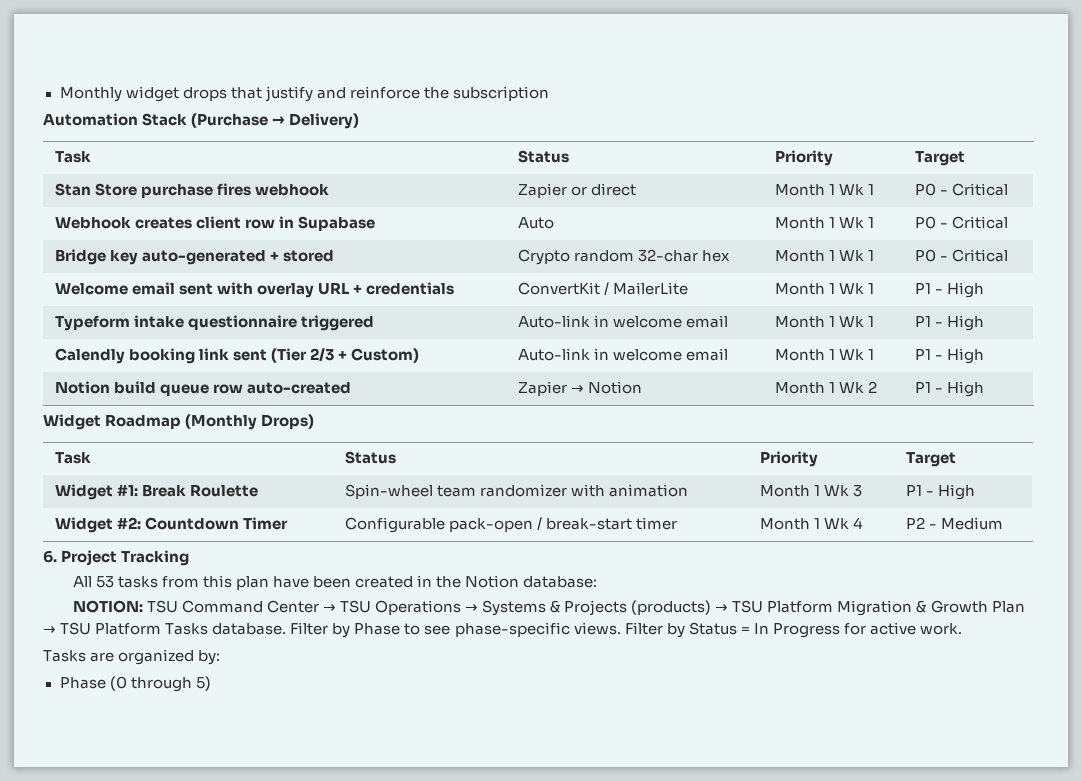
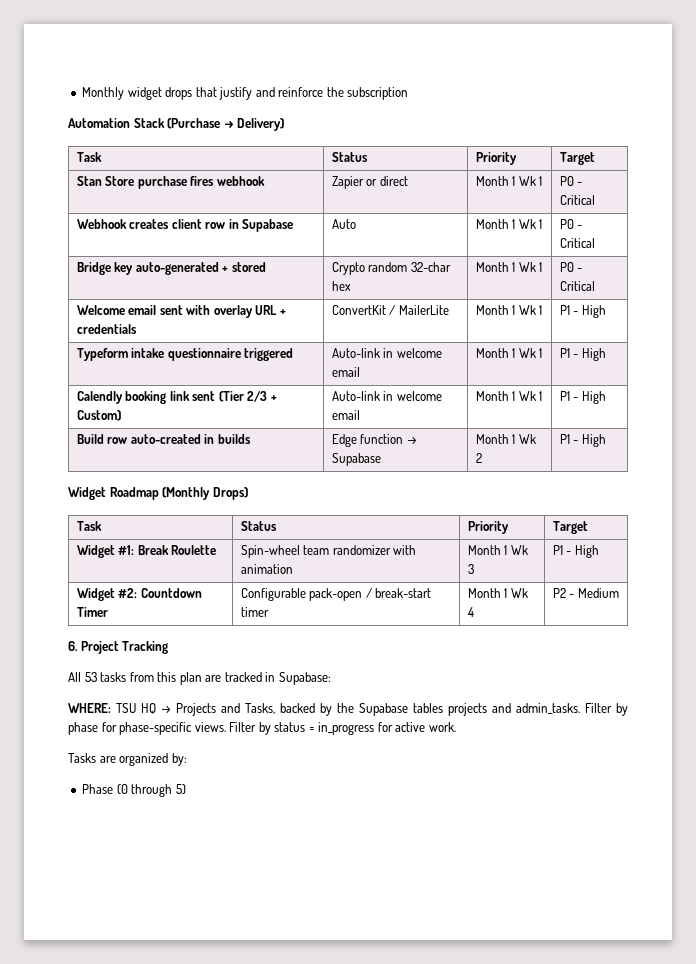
- Notion build queue row auto-created | Zapier → Notion | Month 1 Wk 2 | P1 - High
+ Build row auto-created in builds | Edge function → Supabase | Month 1 Wk 2 | P1 - High
- All 53 tasks from this plan have been created in the Notion database:
- NOTION: TSU Command Center → TSU Operations → Systems & Projects (products) → TSU Platform Migration & Growth Plan → TSU Platform Tasks database. Filter by Phase to see phase-specific views. Filter by Status = In Progress for active work.
+ All 53 tasks from this plan are tracked in Supabase:
+ WHERE: TSU HQ → Projects and Tasks, backed by the Supabase tables projects and admin_tasks. Filter by phase for phase-specific views. Filter by status = in_progress for active work.

